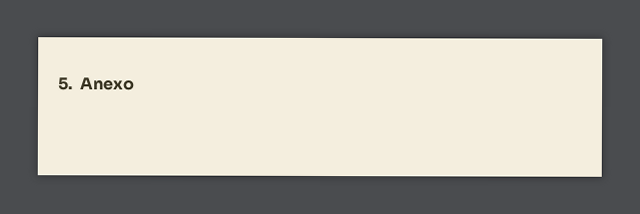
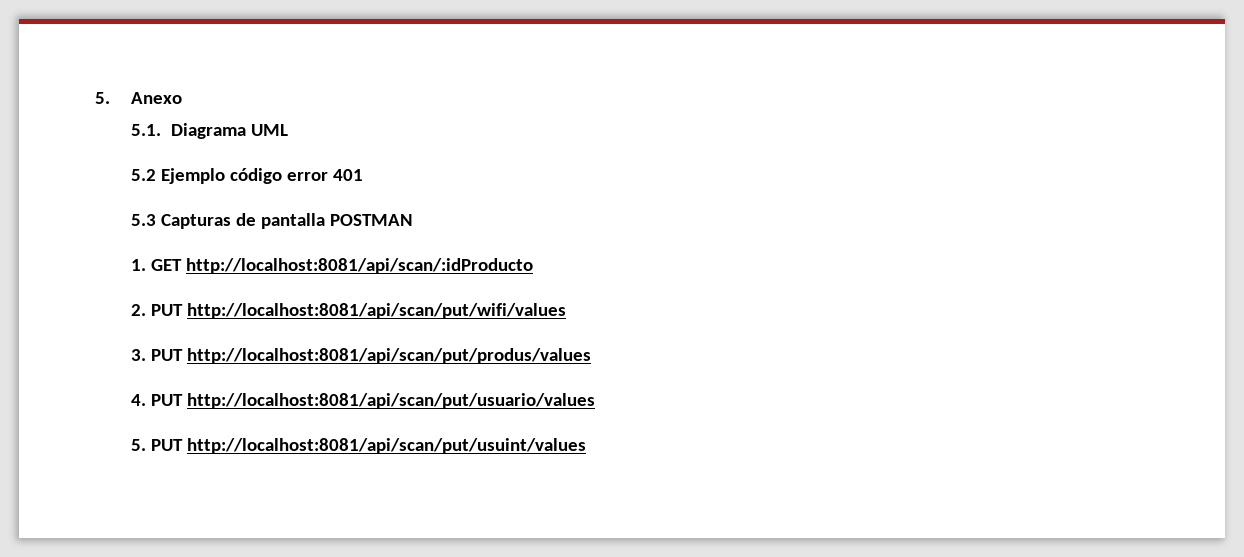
+ 5.1. Diagrama UML
+ 5.2 Ejemplo código error 401
+ 5.3 Capturas de pantalla POSTMAN
+ 1. GET http://localhost:8081/api/scan/:idProducto
+ 2. PUT http://localhost:8081/api/scan/put/wifi/values
+ 3. PUT http://localhost:8081/api/scan/put/produs/values
+ 4. PUT http://localhost:8081/api/scan/put/usuario/values
+ 5. PUT http://localhost:8081/api/scan/put/usuint/values

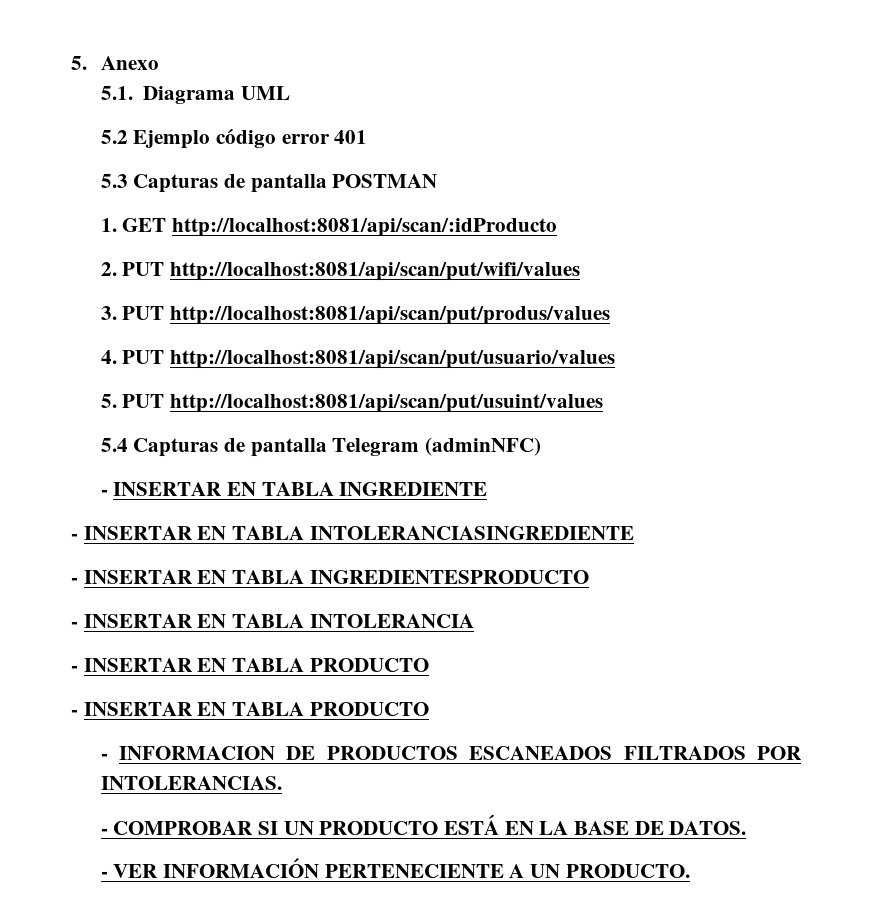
+ 5.4 Capturas de pantalla Telegram (adminNFC)
+ - INSERTAR EN TABLA INGREDIENTE
+ - INSERTAR EN TABLA INTOLERANCIASINGREDIENTE
+ - INSERTAR EN TABLA INGREDIENTESPRODUCTO
+ - INSERTAR EN TABLA INTOLERANCIA
+ - INSERTAR EN TABLA PRODUCTO
+ - INSERTAR EN TABLA PRODUCTO
+ - INFORMACION DE PRODUCTOS ESCANEADOS FILTRADOS POR INTOLERANCIAS.
+ - COMPROBAR SI UN PRODUCTO ESTÁ EN LA BASE DE DATOS.
+ - VER INFORMACIÓN PERTENECIENTE A UN PRODUCTO.

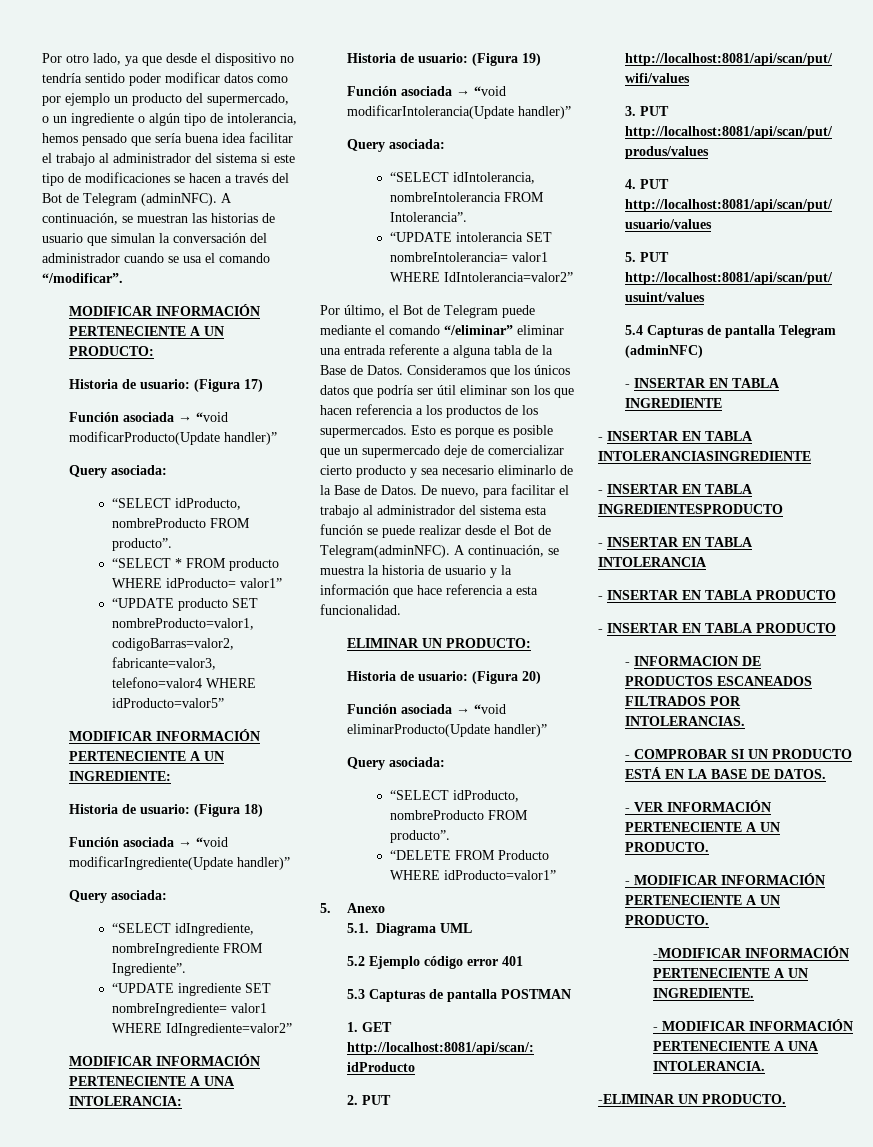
+ Por otro lado, ya que desde el dispositivo no tendría sentido poder modificar datos como por ejemplo un producto del supermercado, o un ingrediente o algún tipo de intolerancia, hemos pensado que sería buena idea facilitar el trabajo al administrador del sistema si este tipo de modificaciones se hacen a través del Bot de Telegram (adminNFC). A continuación, se muestran las historias de usuario que simulan la conversación del administrador cuando se usa el comando “/modificar”.
+ MODIFICAR INFORMACIÓN PERTENECIENTE A UN PRODUCTO:
+ Historia de usuario: (Figura 17)
+ Función asociada → “void modificarProducto(Update handler)”
+ Query asociada:
+ “SELECT idProducto, nombreProducto FROM producto”.
+ “SELECT * FROM producto WHERE idProducto= valor1”
+ “UPDATE producto SET nombreProducto=valor1, codigoBarras=valor2, fabricante=valor3, telefono=valor4 WHERE idProducto=valor5”
+ MODIFICAR INFORMACIÓN PERTENECIENTE A UN INGREDIENTE:
+ Historia de usuario: (Figura 18)
+ Función asociada → “void modificarIngrediente(Update handler)”
+ Query asociada:
+ “SELECT idIngrediente, nombreIngrediente FROM Ingrediente”.
+ “UPDATE ingrediente SET nombreIngrediente= valor1 WHERE IdIngrediente=valor2”
+ MODIFICAR INFORMACIÓN PERTENECIENTE A UNA INTOLERANCIA:
+ Historia de usuario: (Figura 19)
+ Función asociada → “void modificarIntolerancia(Update handler)”
+ Query asociada:
+ “SELECT idIntolerancia, nombreIntolerancia FROM Intolerancia”.
+ “UPDATE intolerancia SET nombreIntolerancia= valor1 WHERE IdIntolerancia=valor2”
+ Por último, el Bot de Telegram puede mediante el comando “/eliminar” eliminar una entrada referente a alguna tabla de la Base de Datos. Consideramos que los únicos datos que podría ser útil eliminar son los que hacen referencia a los productos de los supermercados. Esto es porque es posible que un supermercado deje de comercializar cierto producto y sea necesario eliminarlo de la Base de Datos. De nuevo, para facilitar el trabajo al administrador del sistema esta función se puede realizar desde el Bot de Telegram(adminNFC). A continuación, se muestra la historia de usuario y la información que hace referencia a esta funcionalidad.
+ ELIMINAR UN PRODUCTO:
+ Historia de usuario: (Figura 20)
+ Función asociada → “void eliminarProducto(Update handler)”
+ Query asociada:
+ “SELECT idProducto, nombreProducto FROM producto”.
+ “DELETE FROM Producto WHERE idProducto=valor1”
+ - MODIFICAR INFORMACIÓN PERTENECIENTE A UN PRODUCTO.
+ -MODIFICAR INFORMACIÓN PERTENECIENTE A UN INGREDIENTE.
+ - MODIFICAR INFORMACIÓN PERTENECIENTE A UNA INTOLERANCIA.
+ -ELIMINAR UN PRODUCTO.

